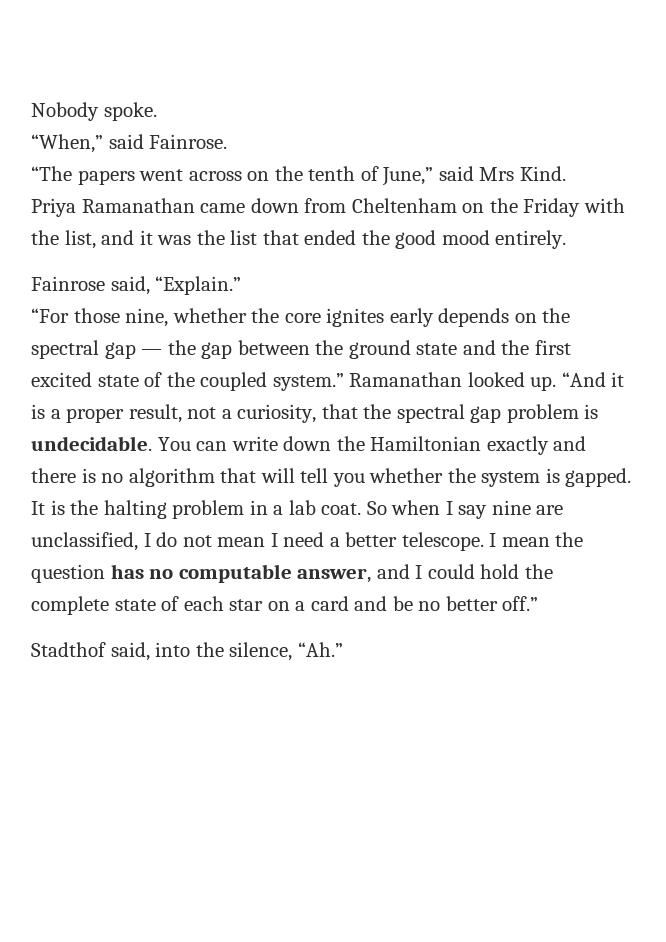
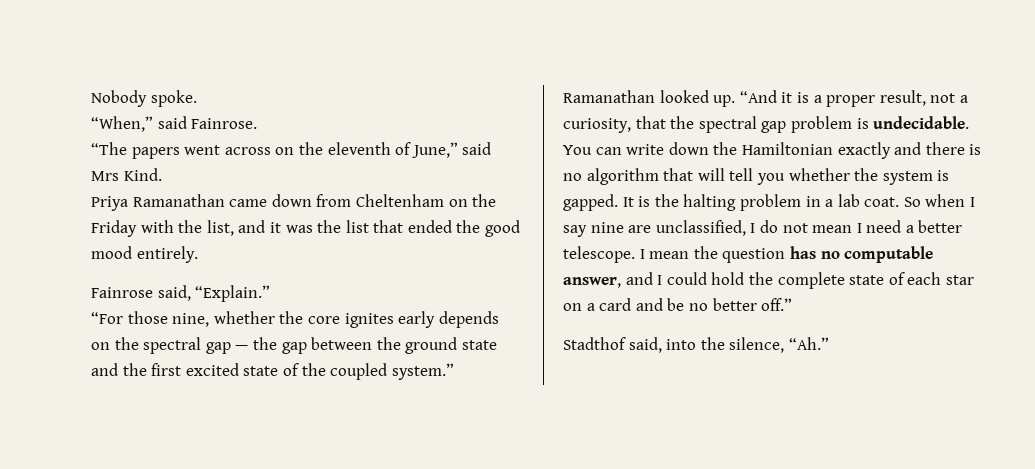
- “The papers went across on the tenth of June,” said Mrs Kind.
+ “The papers went across on the eleventh of June,” said Mrs Kind.

